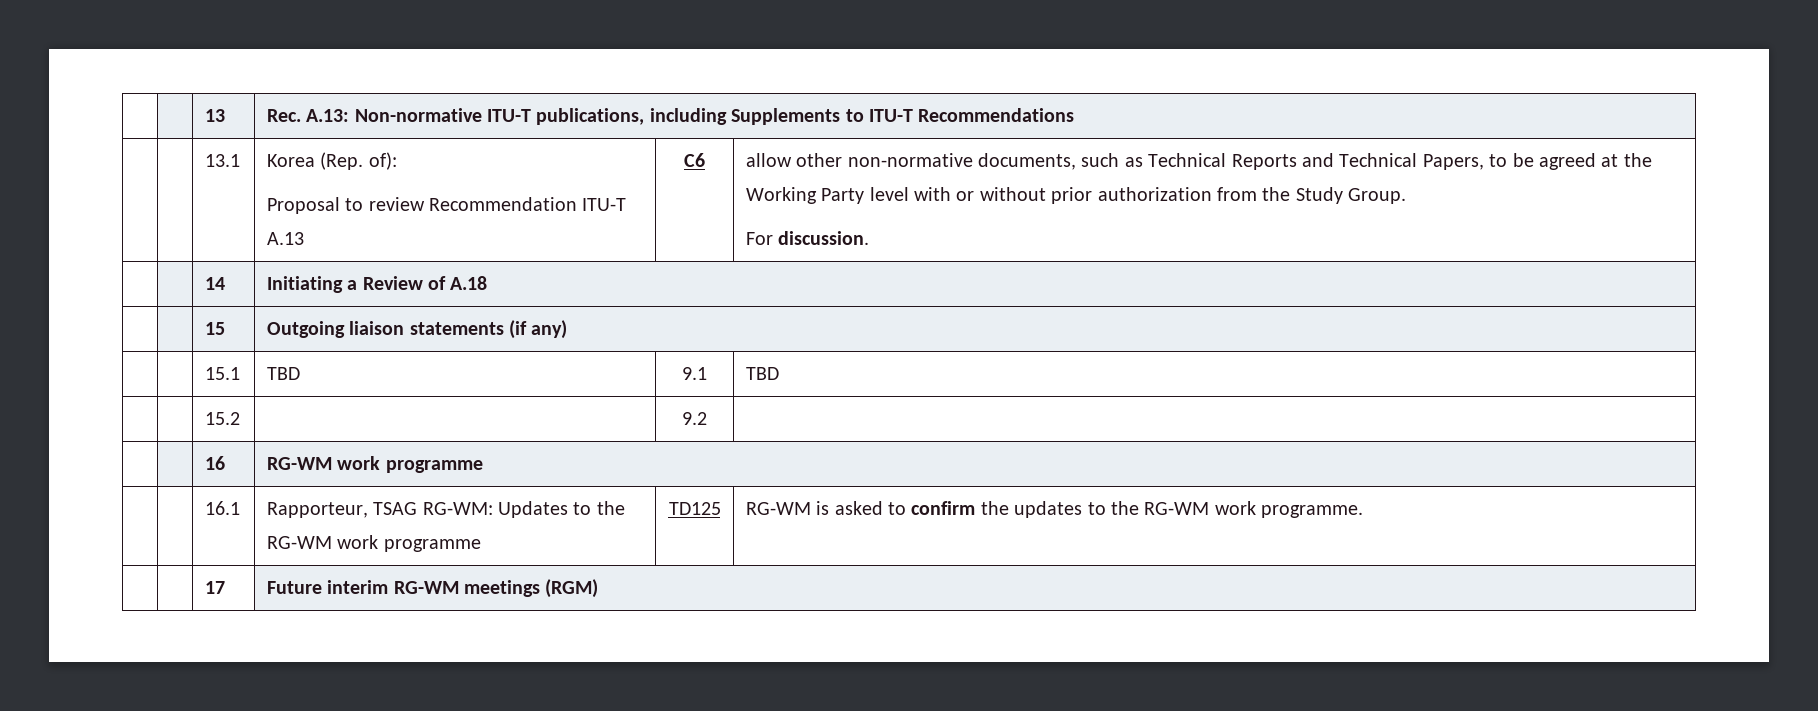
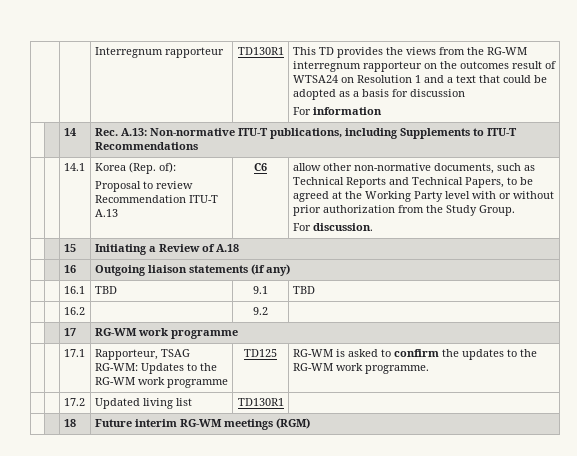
- | | 13 | Rec. A.13: Non-normative ITU-T publications, including Supplements to ITU-T Recommendations
+ | | Interregnum rapporteur | TD130R1 | This TD provides the views from the RG-WM interregnum rapporteur on the outcomes result of WTSA24 on Resolution 1 and a text that could be adopted as a basis for discussion
+ For information
+ | | 14 | Rec. A.13: Non-normative ITU-T publications, including Supplements to ITU-T Recommendations
- 13.1
+ 14.1
- | | 14 | Initiating a Review of A.18
+ | | 15 | Initiating a Review of A.18
- | | 15 | Outgoing liaison statements (if any)
+ | | 16 | Outgoing liaison statements (if any)
- | | 15.1 | TBD | 9.1 | TBD
+ | | 16.1 | TBD | 9.1 | TBD
- | | 15.2 | | 9.2 |
+ | | 16.2 | | 9.2 |
- | | 16 | RG-WM work programme
+ | | 17 | RG-WM work programme
- | | 16.1 | Rapporteur, TSAG RG-WM: Updates to the RG-WM work programme | TD125 | RG-WM is asked to confirm the updates to the RG-WM work programme.
+ | | 17.1 | Rapporteur, TSAG RG-WM: Updates to the RG-WM work programme | TD125 | RG-WM is asked to confirm the updates to the RG-WM work programme.
- | | 17 | Future interim RG-WM meetings (RGM)
+ | | 17.2 | Updated living list | TD130R1 |
+ | | 18 | Future interim RG-WM meetings (RGM)

